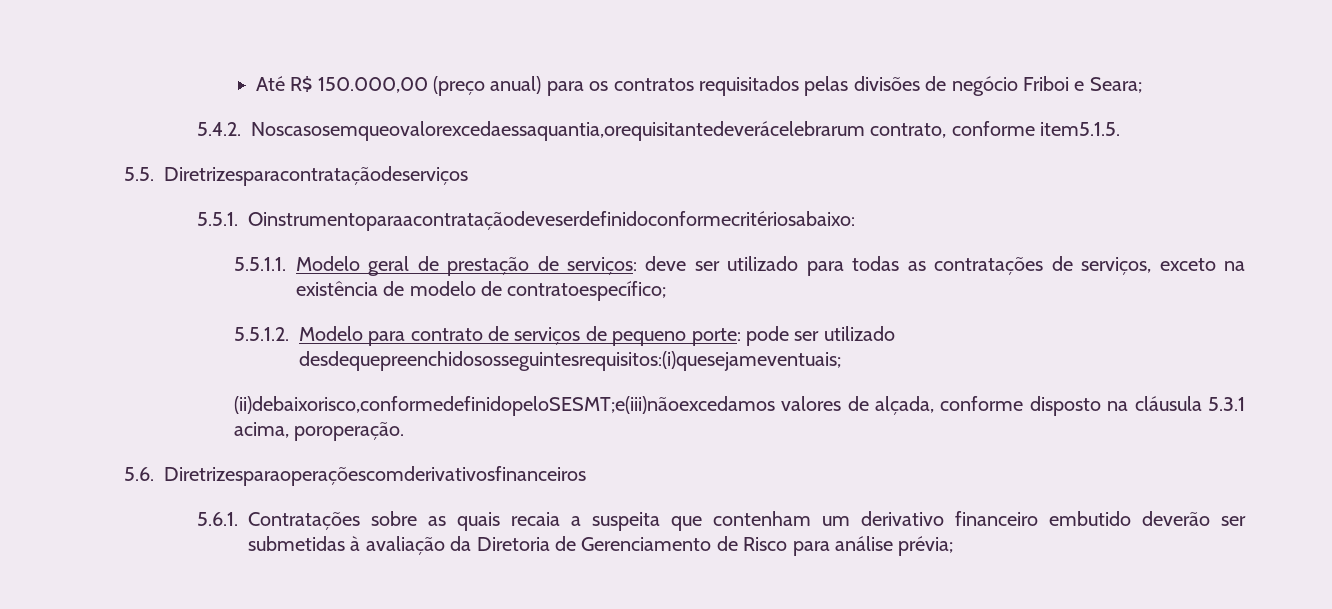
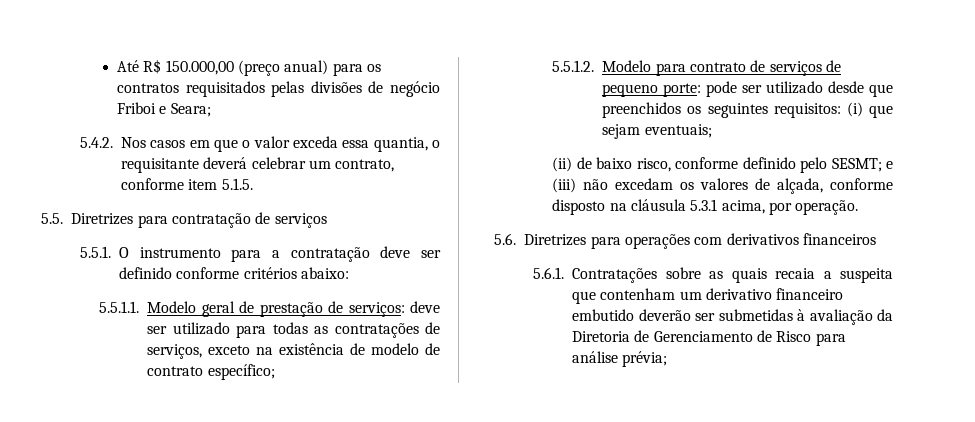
- 5.4.2. Noscasosemqueovalorexcedaessaquantia,orequisitantedeverácelebrarum contrato, conforme item5.1.5.
- 5.5. Diretrizesparacontrataçãodeserviços
- 5.5.1. Oinstrumentoparaacontrataçãodeveserdefinidoconformecritériosabaixo:
+ 5.4.2. Nos casos em que o valor exceda essa quantia, o requisitante deverá celebrar um contrato, conforme item 5.1.5.
+ 5.5. Diretrizes para contratação de serviços
+ 5.5.1. O instrumento para a contratação deve ser definido conforme critérios abaixo:
- 5.5.1.1. Modelo geral de prestação de serviços: deve ser utilizado para todas as contratações de serviços, exceto na existência de modelo de contratoespecífico;
+ 5.5.1.1. Modelo geral de prestação de serviços: deve ser utilizado para todas as contratações de serviços, exceto na existência de modelo de contrato específico;
- 5.5.1.2. Modelo para contrato de serviços de pequeno porte: pode ser utilizado desdequepreenchidososseguintesrequisitos:(i)quesejameventuais;
- (ii)debaixorisco,conformedefinidopeloSESMT;e(iii)nãoexcedamos valores de alçada, conforme disposto na cláusula 5.3.1 acima, poroperação.
+ 5.5.1.2. Modelo para contrato de serviços de pequeno porte: pode ser utilizado desde que preenchidos os seguintes requisitos: (i) que sejam eventuais;
+ (ii) de baixo risco, conforme definido pelo SESMT; e (iii) não excedam os valores de alçada, conforme disposto na cláusula 5.3.1 acima, por operação.
- 5.6. Diretrizesparaoperaçõescomderivativosfinanceiros
+ 5.6. Diretrizes para operações com derivativos financeiros

